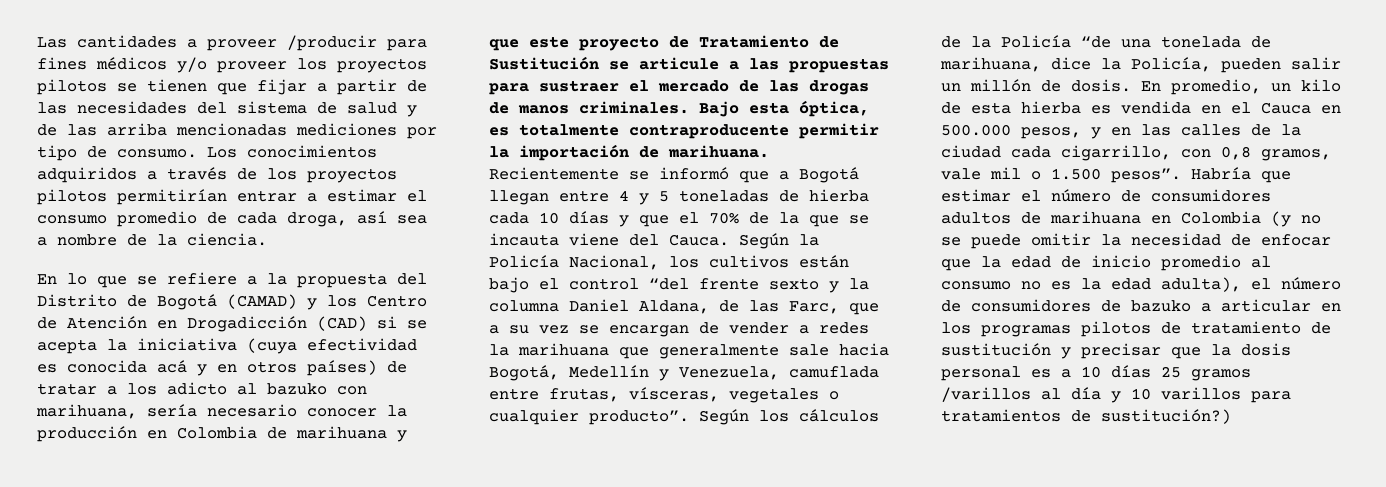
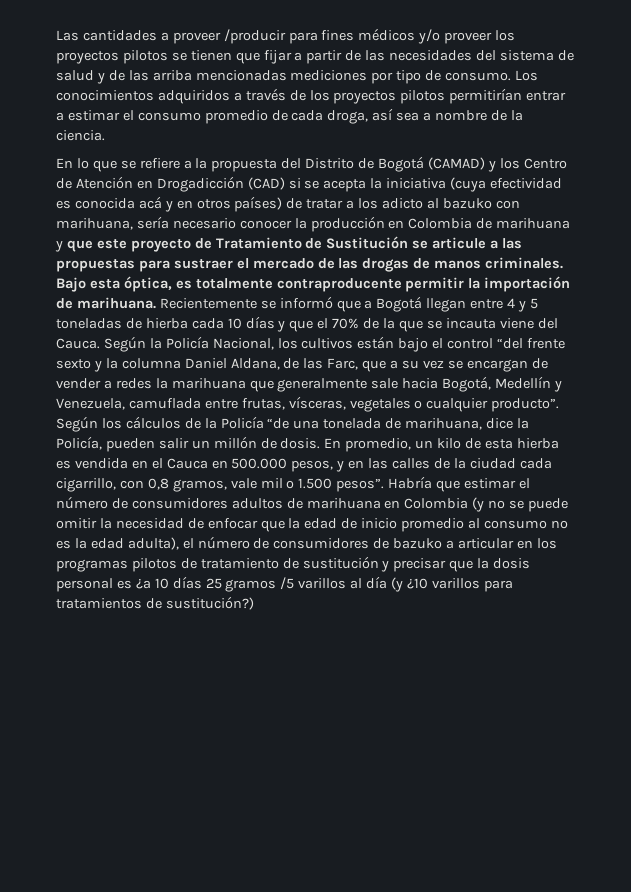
- Habría que estimar el número de consumidores adultos de marihuana en Colombia (y no se puede omitir la necesidad de enfocar que la edad de inicio promedio al consumo no es la edad adulta), el número de consumidores de bazuko a articular en los programas pilotos de tratamiento de sustitución y precisar que la dosis personal es a 10 días 25 gramos /varillos al día y 10 varillos para tratamientos de sustitución?)
+ Habría que estimar el número de consumidores adultos de marihuana en Colombia (y no se puede omitir la necesidad de enfocar que la edad de inicio promedio al consumo no es la edad adulta), el número de consumidores de bazuko a articular en los programas pilotos de tratamiento de sustitución y precisar que la dosis personal es ¿a 10 días 25 gramos /5 varillos al día (y ¿10 varillos para tratamientos de sustitución?)

